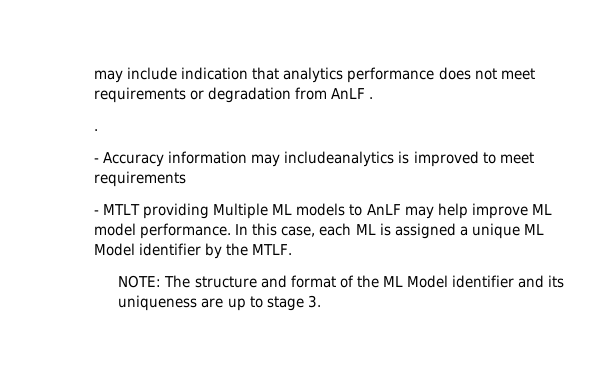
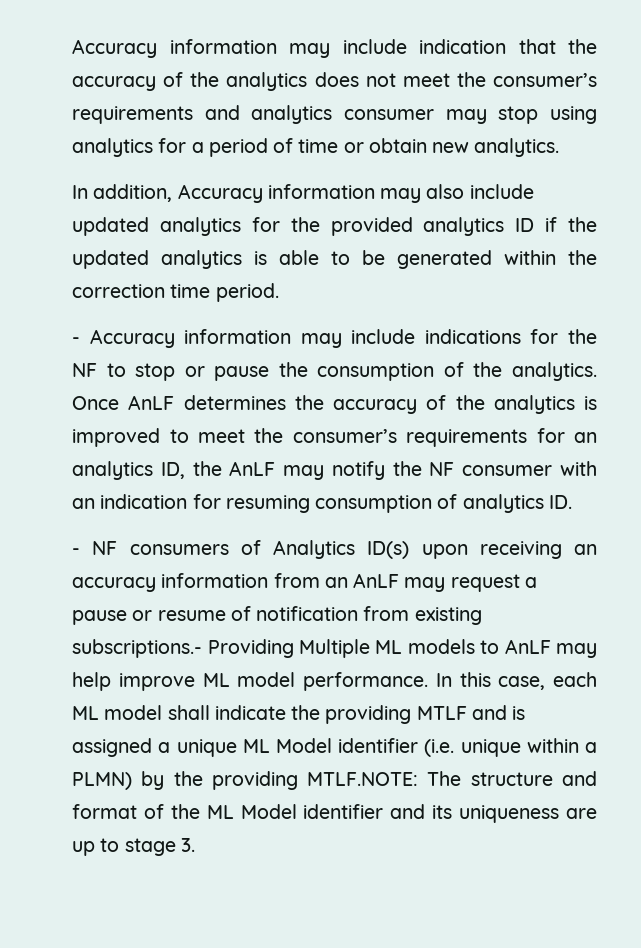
- may include indication that analytics performance does not meet requirements or degradation from AnLF .
- .
- - Accuracy information may includeanalytics is improved to meet requirements
- - MTLT providing Multiple ML models to AnLF may help improve ML model performance.
+ Accuracy information may include indication that the accuracy of the analytics does not meet the consumer’s requirements and analytics consumer may stop using analytics for a period of time or obtain new analytics.
+ In addition, Accuracy information may also include updated analytics for the provided analytics ID if the updated analytics is able to be generated within the correction time period.
+ - Accuracy information may include indications for the NF to stop or pause the consumption of the analytics. Once AnLF determines the accuracy of the analytics is improved to meet the consumer’s requirements for an analytics ID, the AnLF may notify the NF consumer with an indication for resuming consumption of analytics ID.
+ - NF consumers of Analytics ID(s) upon receiving an accuracy information from an AnLF may request a pause or resume of notification from existing subscriptions.- Providing Multiple ML models to AnLF may help improve ML model performance.
- In this case, each ML is assigned a unique ML Model identifier by the MTLF.
- NOTE: The structure and format of the ML Model identifier and its uniqueness are up to stage 3.
+ In this case, each ML model shall indicate the providing MTLF and is assigned a unique ML Model identifier (i.e. unique within a PLMN) by the providing MTLF.NOTE: The structure and format of the ML Model identifier and its uniqueness are up to stage 3.

